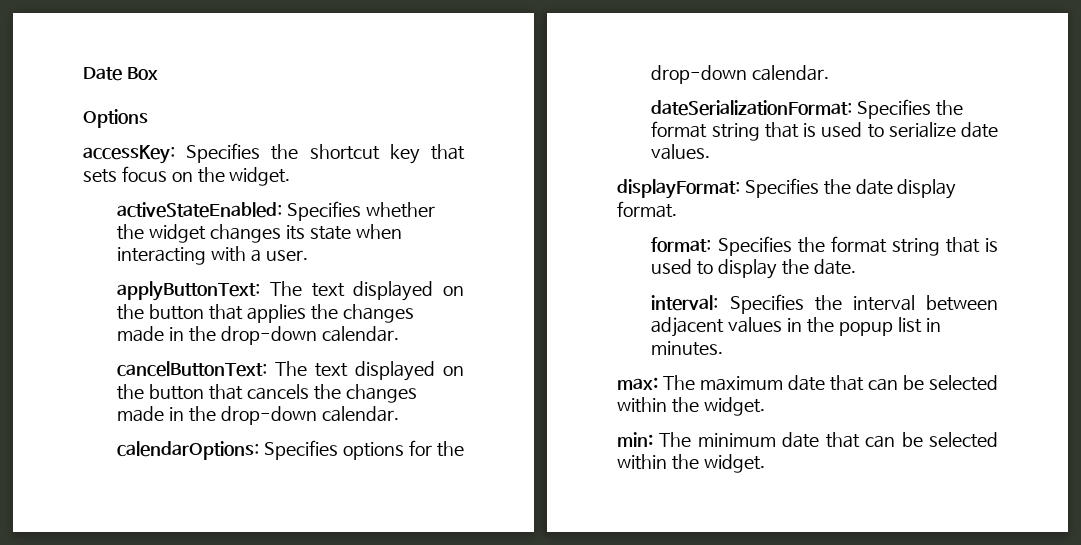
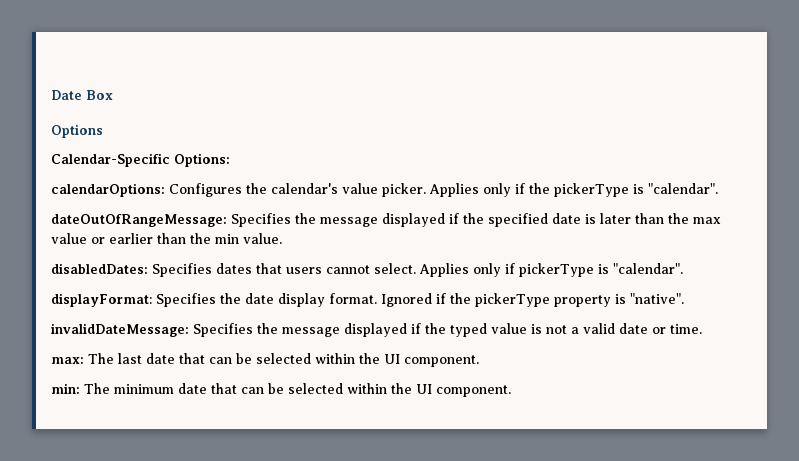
- accessKey: Specifies the shortcut key that sets focus on the widget.
- activeStateEnabled: Specifies whether the widget changes its state when interacting with a user.
- applyButtonText: The text displayed on the button that applies the changes made in the drop-down calendar.
- cancelButtonText: The text displayed on the button that cancels the changes made in the drop-down calendar.
- calendarOptions: Specifies options for the drop-down calendar.
- dateSerializationFormat: Specifies the format string that is used to serialize date values.
+ Calendar-Specific Options:
+ calendarOptions: Configures the calendar's value picker. Applies only if the pickerType is "calendar".
+ dateOutOfRangeMessage: Specifies the message displayed if the specified date is later than the max value or earlier than the min value.
+ disabledDates: Specifies dates that users cannot select. Applies only if pickerType is "calendar".
- displayFormat: Specifies the date display format.
- format: Specifies the format string that is used to display the date.
- interval: Specifies the interval between adjacent values in the popup list in minutes.
+ displayFormat: Specifies the date display format. Ignored if the pickerType property is "native".
+ invalidDateMessage: Specifies the message displayed if the typed value is not a valid date or time.
- max: The maximum date that can be selected within the widget.
+ max: The last date that can be selected within the UI component.
- min: The minimum date that can be selected within the widget.
+ min: The minimum date that can be selected within the UI component.

